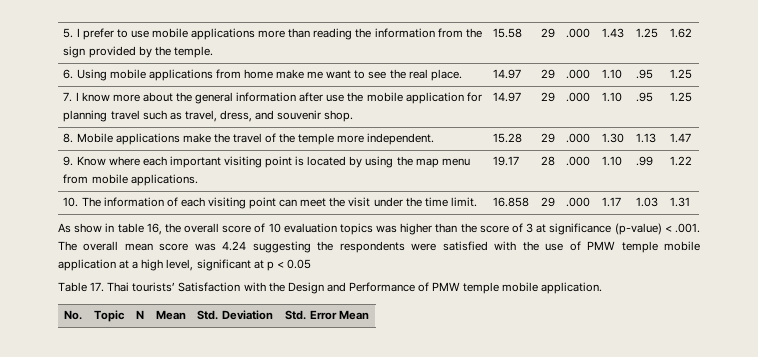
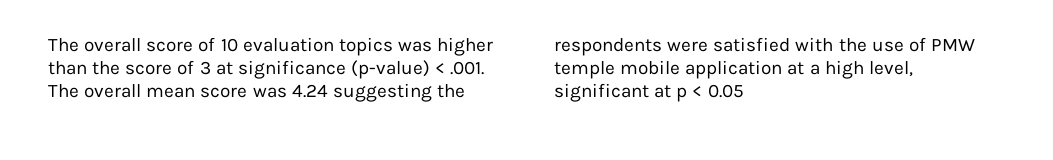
- 5. I prefer to use mobile applications more than reading the information from the sign provided by the temple. | 15.58 | 29 | .000 | 1.43 | 1.25 | 1.62
- 6. Using mobile applications from home make me want to see the real place. | 14.97 | 29 | .000 | 1.10 | .95 | 1.25
- 7. I know more about the general information after use the mobile application for planning travel such as travel, dress, and souvenir shop. | 14.97 | 29 | .000 | 1.10 | .95 | 1.25
- 8. Mobile applications make the travel of the temple more independent. | 15.28 | 29 | .000 | 1.30 | 1.13 | 1.47
- 9. Know where each important visiting point is located by using the map menu from mobile applications. | 19.17 | 28 | .000 | 1.10 | .99 | 1.22
- 10. The information of each visiting point can meet the visit under the time limit. | 16.858 | 29 | .000 | 1.17 | 1.03 | 1.31
- As show in table 16, the overall score of 10 evaluation topics was higher than the score of 3 at significance (p-value) < .001. The overall mean score was 4.24 suggesting the respondents were satisfied with the use of PMW temple mobile application at a high level, significant at p < 0.05
+ The overall score of 10 evaluation topics was higher than the score of 3 at significance (p-value) < .001. The overall mean score was 4.24 suggesting the respondents were satisfied with the use of PMW temple mobile application at a high level, significant at p < 0.05
- Table 17. Thai tourists’ Satisfaction with the Design and Performance of PMW temple mobile application.
- No. | Topic | N | Mean | Std. Deviation | Std. Error Mean

